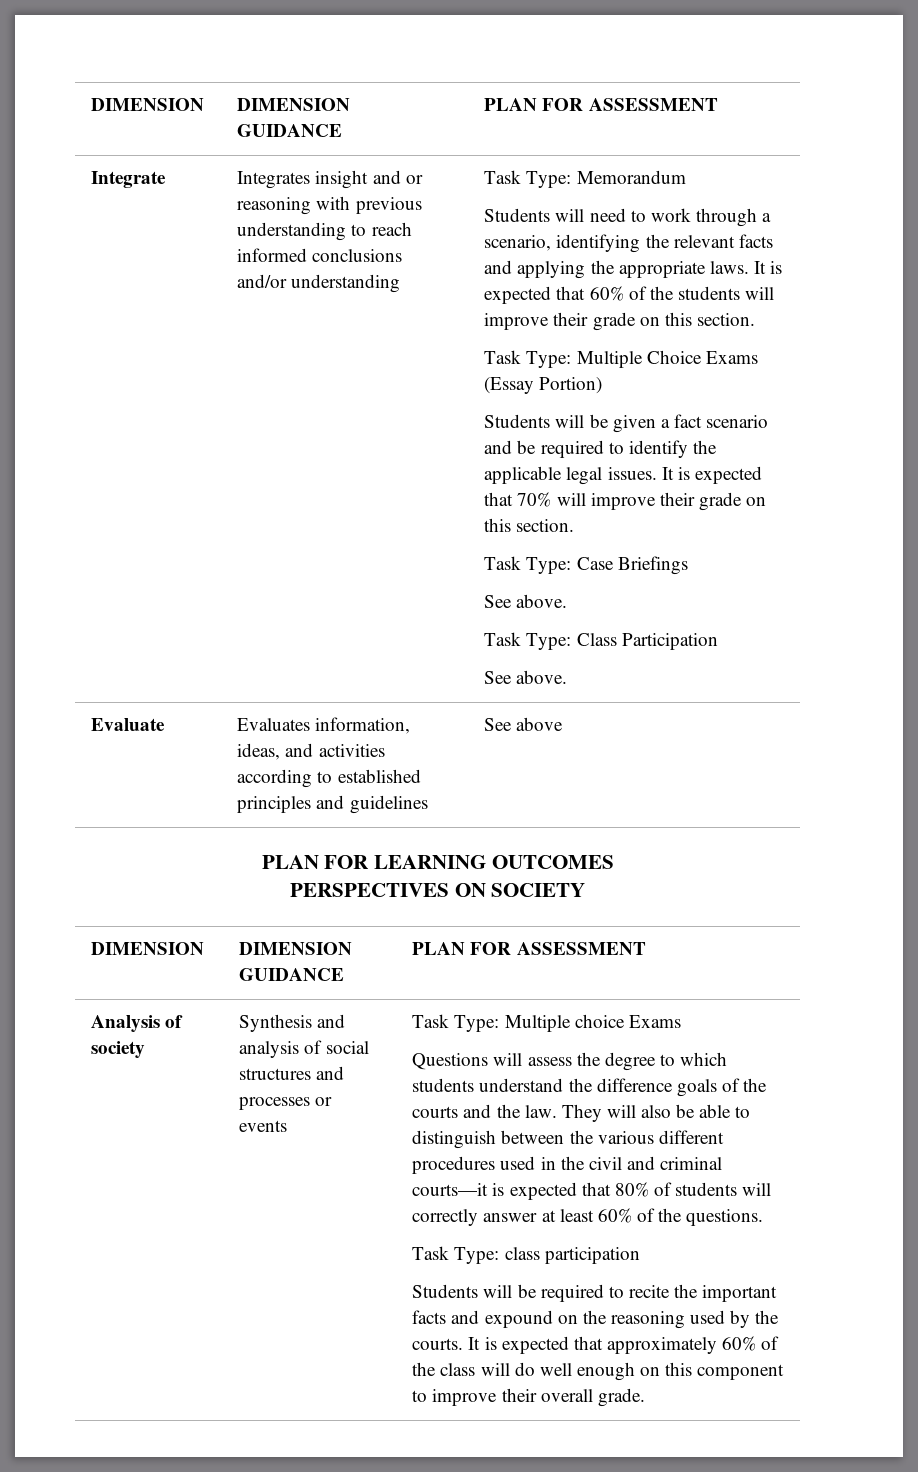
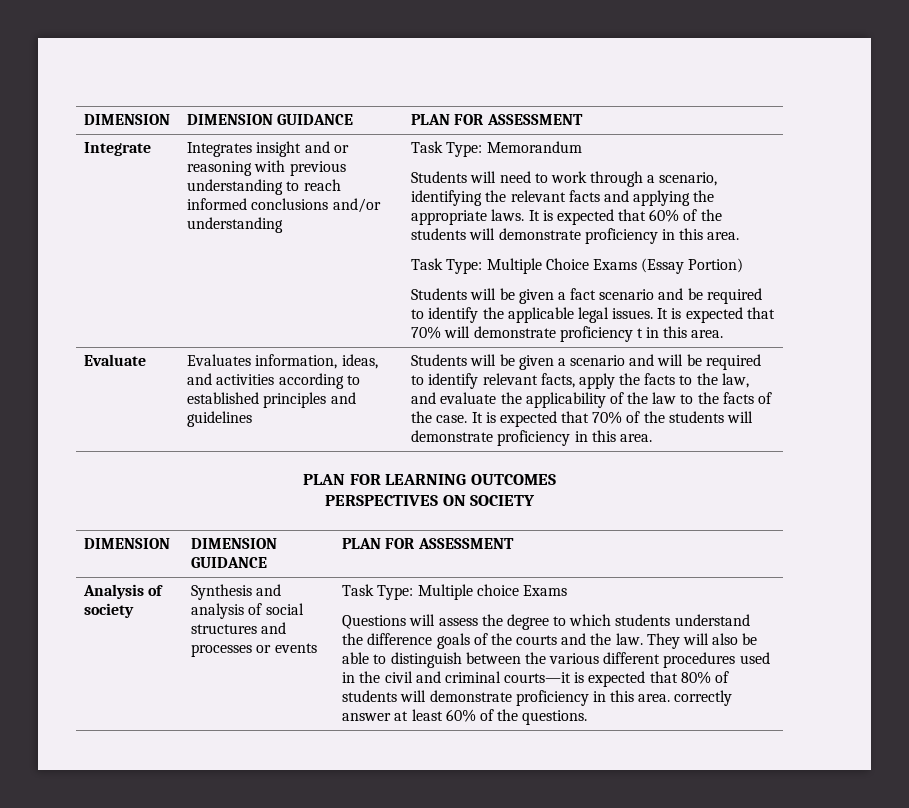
- It is expected that 60% of the students will improve their grade on this section.
+ It is expected that 60% of the students will demonstrate proficiency in this area.
- It is expected that 70% will improve their grade on this section.
- Task Type: Case Briefings
- See above.
- Task Type: Class Participation
- See above.
+ It is expected that 70% will demonstrate proficiency t in this area.
- See above
+ Students will be given a scenario and will be required to identify relevant facts, apply the facts to the law, and evaluate the applicability of the law to the facts of the case. It is expected that 70% of the students will demonstrate proficiency in this area.
- They will also be able to distinguish between the various different procedures used in the civil and criminal courts—it is expected that 80% of students will correctly answer at least 60% of the questions.
+ They will also be able to distinguish between the various different procedures used in the civil and criminal courts—it is expected that 80% of students will demonstrate proficiency in this area. correctly answer at least 60% of the questions.
- Task Type: class participation
- Students will be required to recite the important facts and expound on the reasoning used by the courts. It is expected that approximately 60% of the class will do well enough on this component to improve their overall grade.

